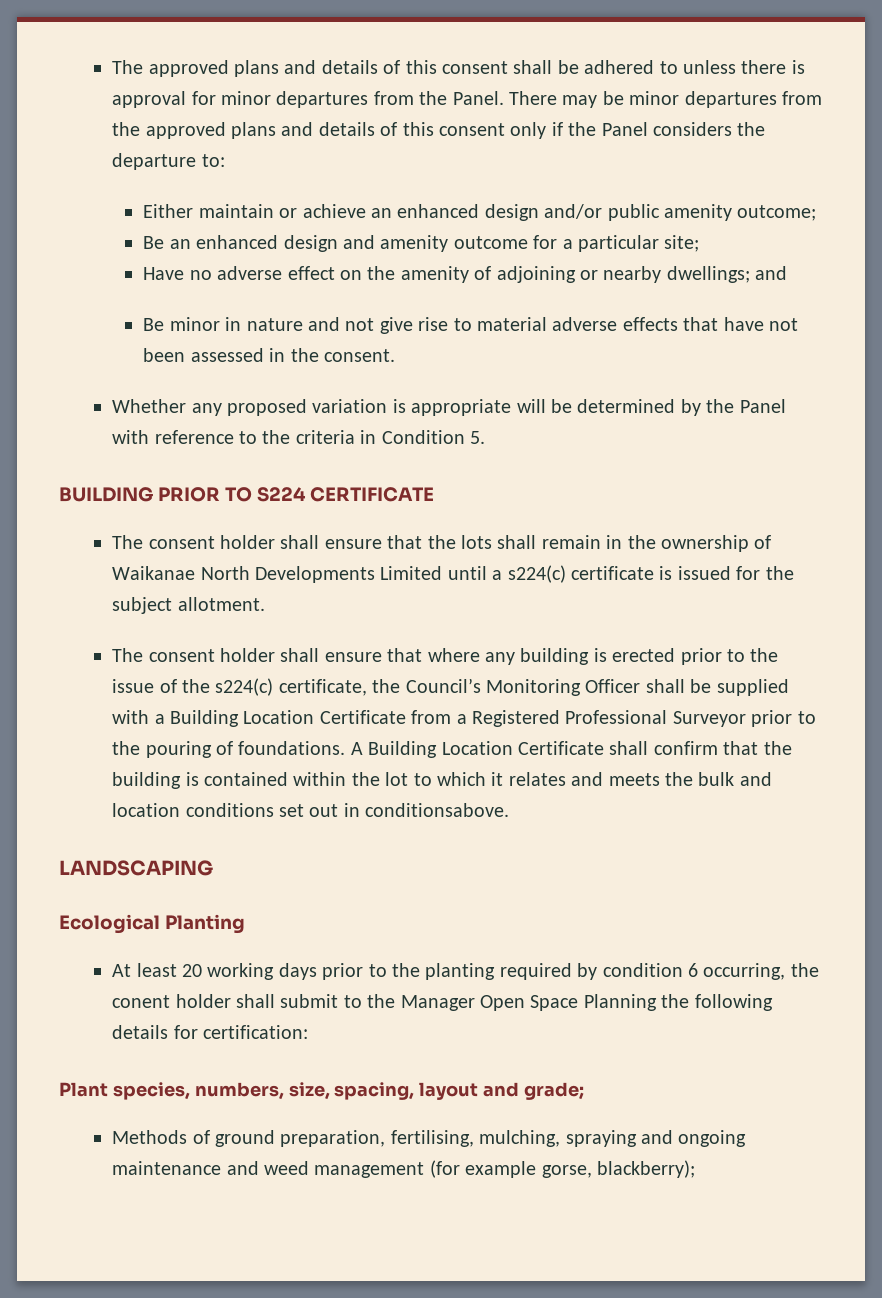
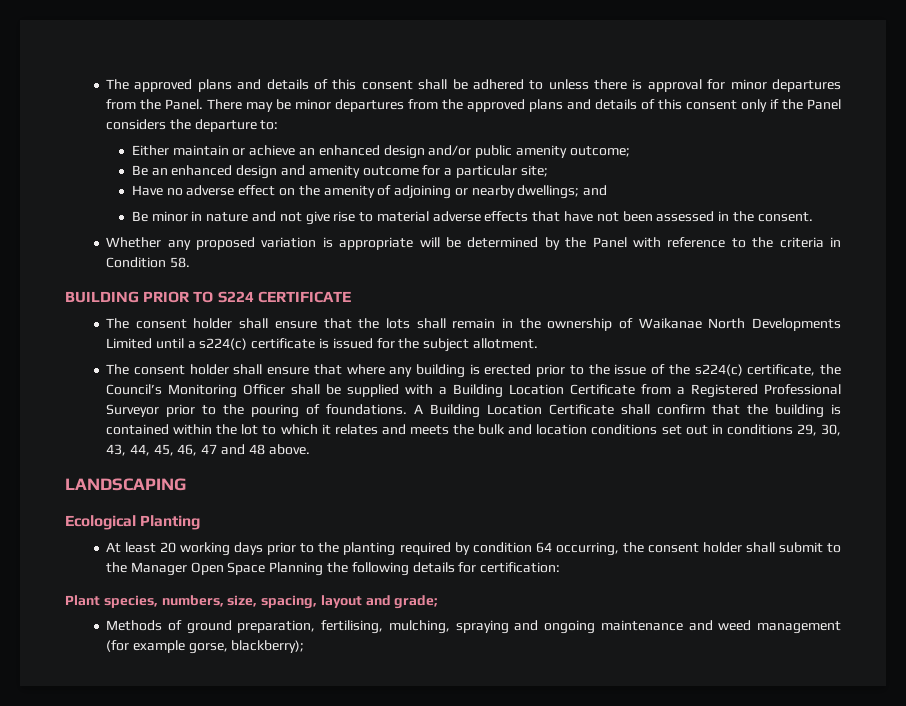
- Whether any proposed variation is appropriate will be determined by the Panel with reference to the criteria in Condition 5.
+ Whether any proposed variation is appropriate will be determined by the Panel with reference to the criteria in Condition 58.
- A Building Location Certificate shall confirm that the building is contained within the lot to which it relates and meets the bulk and location conditions set out in conditionsabove.
+ A Building Location Certificate shall confirm that the building is contained within the lot to which it relates and meets the bulk and location conditions set out in conditions 29, 30, 43, 44, 45, 46, 47 and 48 above.
- At least 20 working days prior to the planting required by condition 6 occurring, the conent holder shall submit to the Manager Open Space Planning the following details for certification:
+ At least 20 working days prior to the planting required by condition 64 occurring, the consent holder shall submit to the Manager Open Space Planning the following details for certification:

